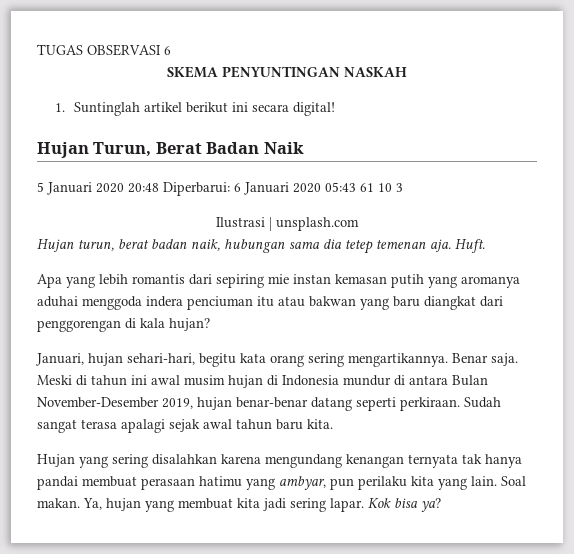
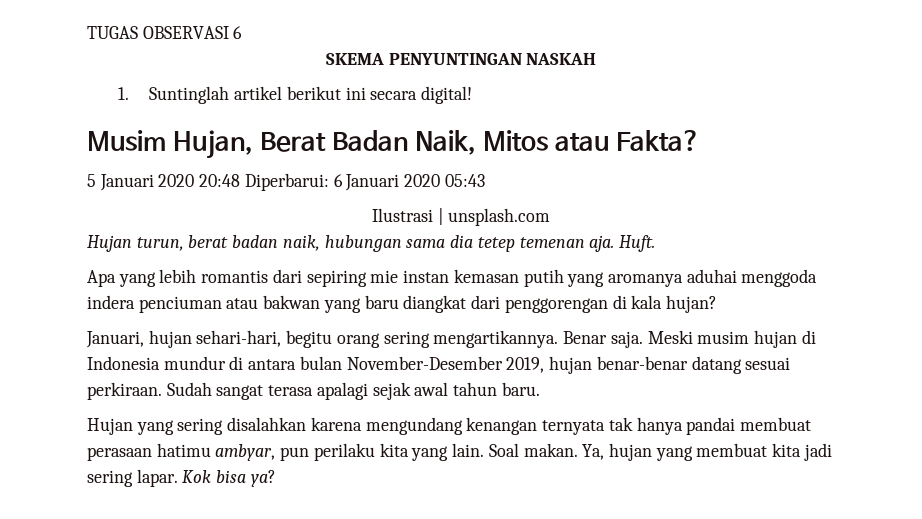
- Hujan Turun, Berat Badan Naik
+ Musim Hujan, Berat Badan Naik, Mitos atau Fakta?
- 5 Januari 2020 20:48 Diperbarui: 6 Januari 2020 05:43 61 10 3
+ 5 Januari 2020 20:48 Diperbarui: 6 Januari 2020 05:43
- Apa yang lebih romantis dari sepiring mie instan kemasan putih yang aromanya aduhai menggoda indera penciuman itu atau bakwan yang baru diangkat dari penggorengan di kala hujan?
+ Apa yang lebih romantis dari sepiring mie instan kemasan putih yang aromanya aduhai menggoda indera penciuman atau bakwan yang baru diangkat dari penggorengan di kala hujan?
- Januari, hujan sehari-hari, begitu kata orang sering mengartikannya.
+ Januari, hujan sehari-hari, begitu orang sering mengartikannya.
- Meski di tahun ini awal musim hujan di Indonesia mundur di antara Bulan November-Desember 2019, hujan benar-benar datang seperti perkiraan.
+ Meski musim hujan di Indonesia mundur di antara bulan November-Desember 2019, hujan benar-benar datang sesuai perkiraan.
- Sudah sangat terasa apalagi sejak awal tahun baru kita.
+ Sudah sangat terasa apalagi sejak awal tahun baru.
- Hujan yang sering disalahkan karena mengundang kenangan ternyata tak hanya pandai membuat perasaan hatimu yang ambyar, pun perilaku kita yang lain.
+ Hujan yang sering disalahkan karena mengundang kenangan ternyata tak hanya pandai membuat perasaan hatimu ambyar, pun perilaku kita yang lain.

